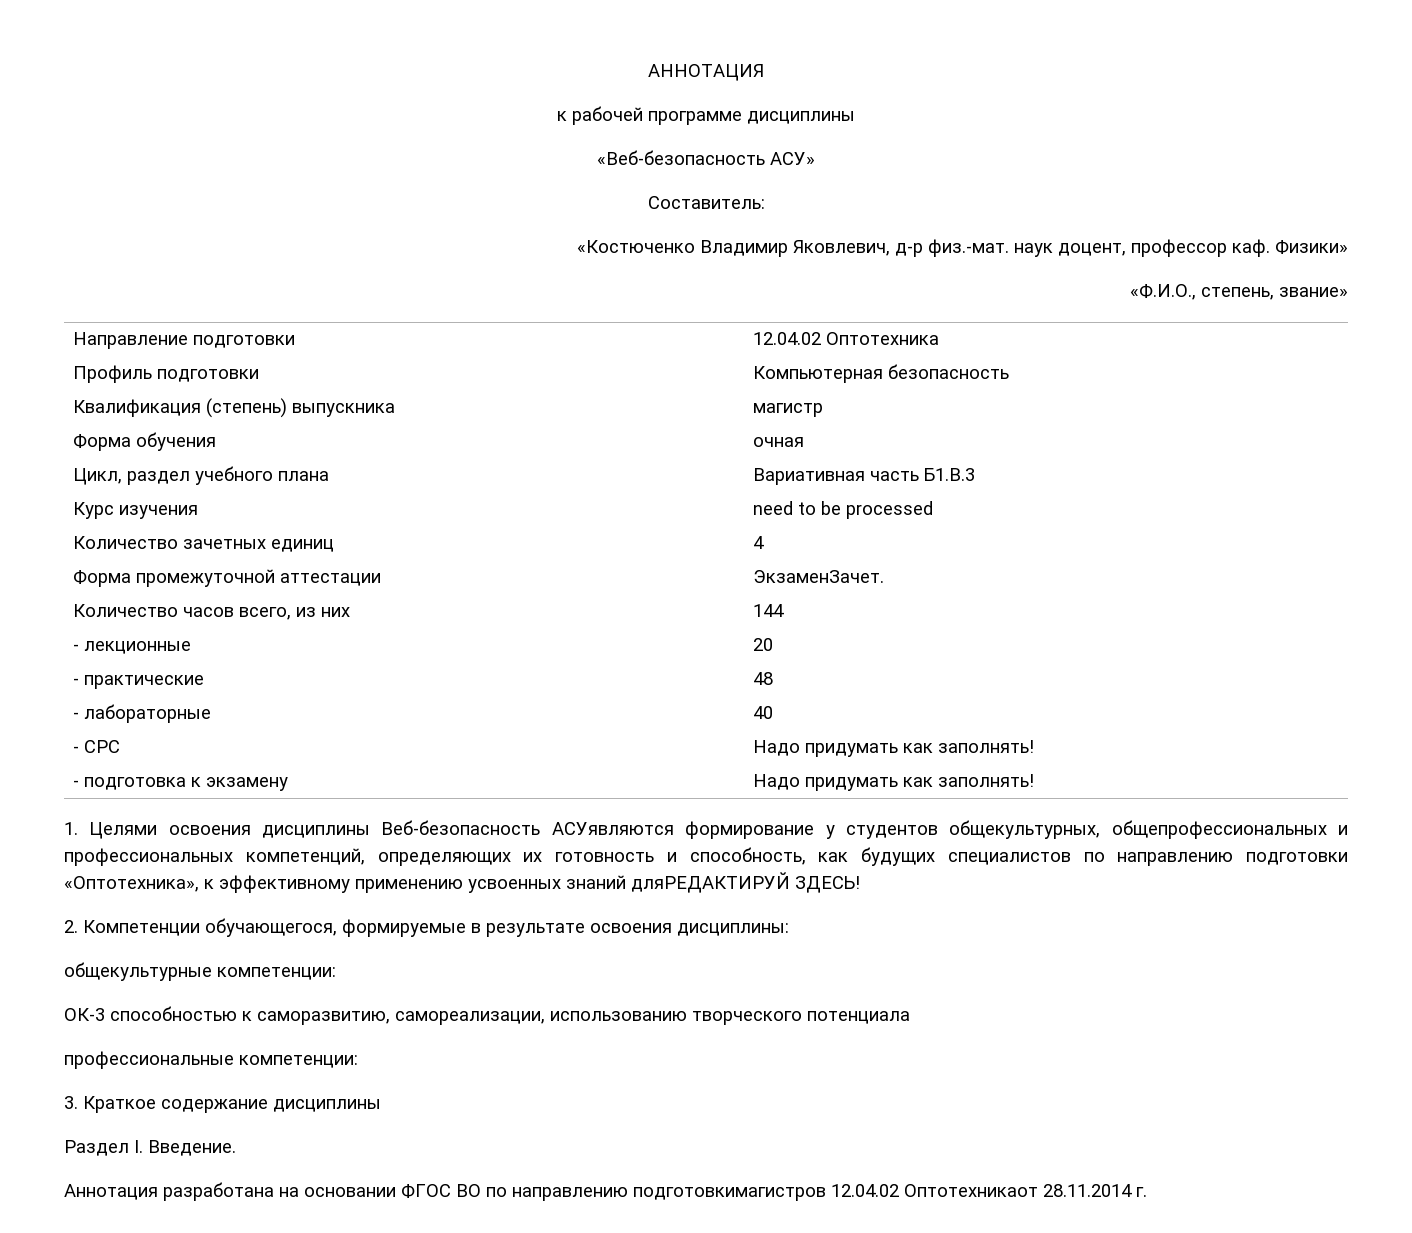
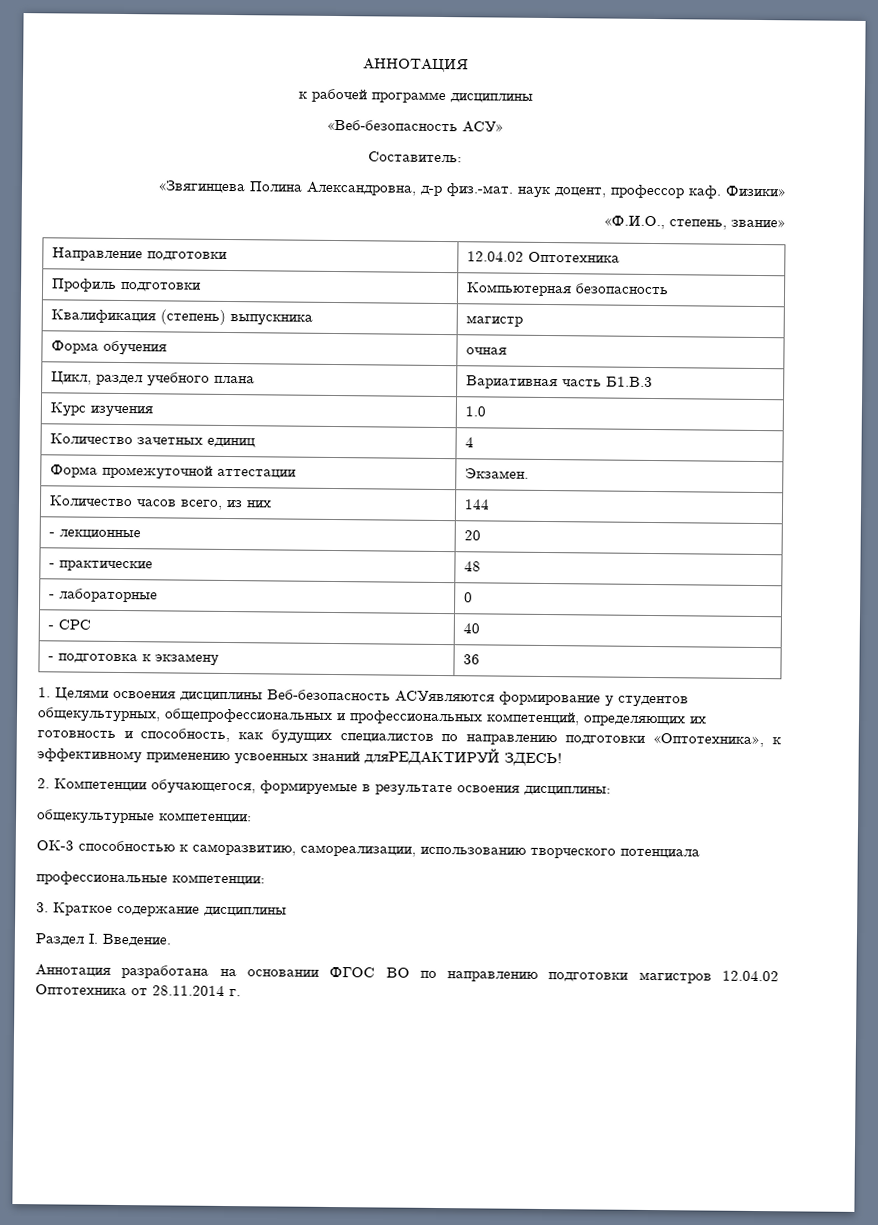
- «Костюченко Владимир Яковлевич, д-р физ.-мат. наук доцент, профессор каф.
+ «Звягинцева Полина Александровна, д-р физ.-мат. наук доцент, профессор каф.
- Курс изучения | need to be processed
+ Курс изучения | 1.0
- Форма промежуточной аттестации | ЭкзаменЗачет.
+ Форма промежуточной аттестации | Экзамен.
- - лабораторные | 40
+ - лабораторные | 0
- - СРС | Надо придумать как заполнять!
+ - СРС | 40
- - подготовка к экзамену | Надо придумать как заполнять!
+ - подготовка к экзамену | 36
- Аннотация разработана на основании ФГОС ВО по направлению подготовкимагистров 12.04.02 Оптотехникаот 28.11.2014 г.
+ Аннотация разработана на основании ФГОС ВО по направлению подготовки магистров 12.04.02 Оптотехника от 28.11.2014 г.

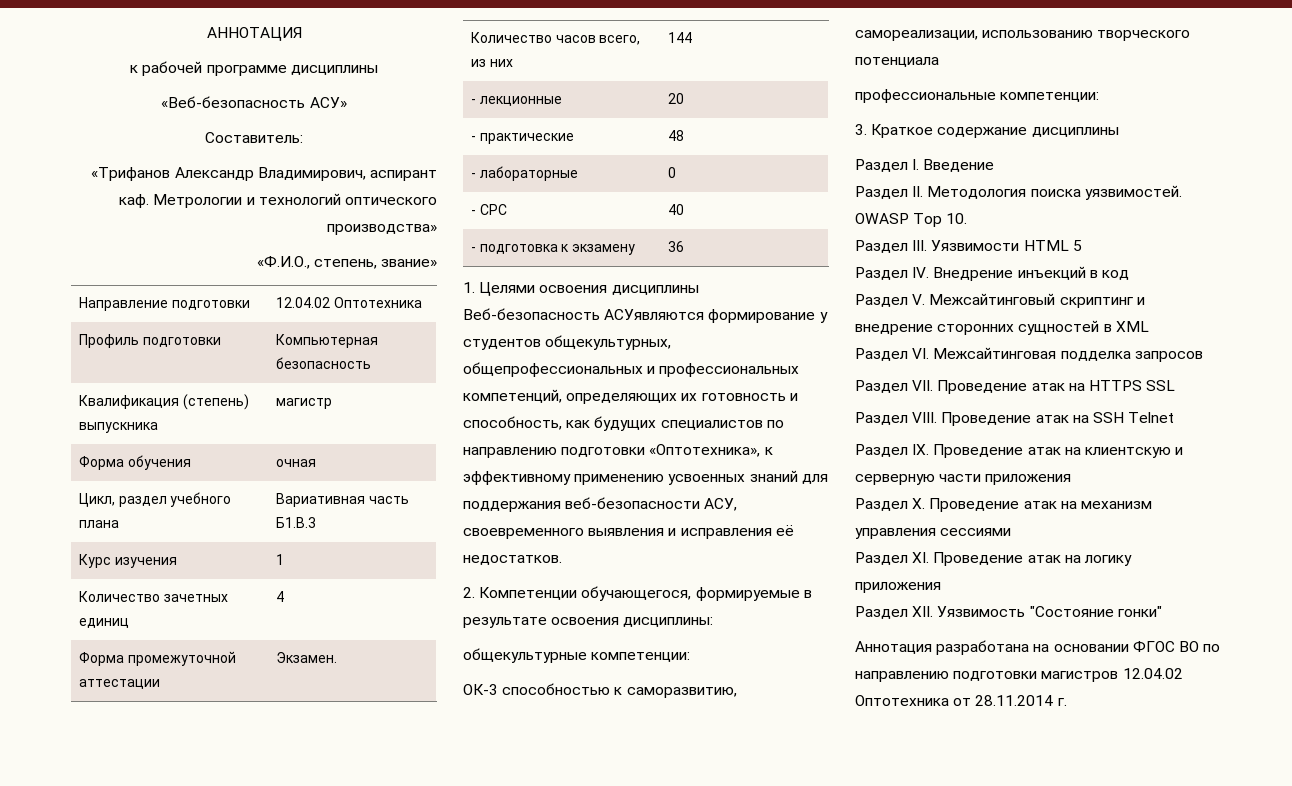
- «Звягинцева Полина Александровна, д-р физ.-мат. наук доцент, профессор каф. Физики»
+ «Трифанов Александр Владимирович, аспирант каф. Метрологии и технологий оптического производства»
- Курс изучения | 1.0
+ Курс изучения | 1
- 1. Целями освоения дисциплины Веб-безопасность АСУявляются формирование у студентов общекультурных, общепрофессиональных и профессиональных компетенций, определяющих их готовность и способность, как будущих специалистов по направлению подготовки «Оптотехника», к эффективному применению усвоенных знаний дляРЕДАКТИРУЙ ЗДЕСЬ!
+ 1. Целями освоения дисциплины Веб-безопасность АСУявляются формирование у студентов общекультурных, общепрофессиональных и профессиональных компетенций, определяющих их готовность и способность, как будущих специалистов по направлению подготовки «Оптотехника», к эффективному применению усвоенных знаний для поддержания веб-безопасности АСУ, своевременного выявления и исправления её недостатков.
- Раздел I. Введение.
+ Раздел I. Введение
+ Раздел II. Методология поиска уязвимостей. OWASP Top 10.
+ Раздел III. Уязвимости HTML 5
+ Раздел IV. Внедрение инъекций в код
+ Раздел V. Межсайтинговый скриптинг и внедрение сторонних сущностей в XML
+ Раздел VI. Межсайтинговая подделка запросов
+ Раздел VII. Проведение атак на HTTPS SSL
+ Раздел VIII. Проведение атак на SSH Telnet
+ Раздел IX. Проведение атак на клиентскую и серверную части приложения
+ Раздел X. Проведение атак на механизм управления сессиями
+ Раздел XI. Проведение атак на логику приложения
+ Раздел XII. Уязвимость "Состояние гонки"

